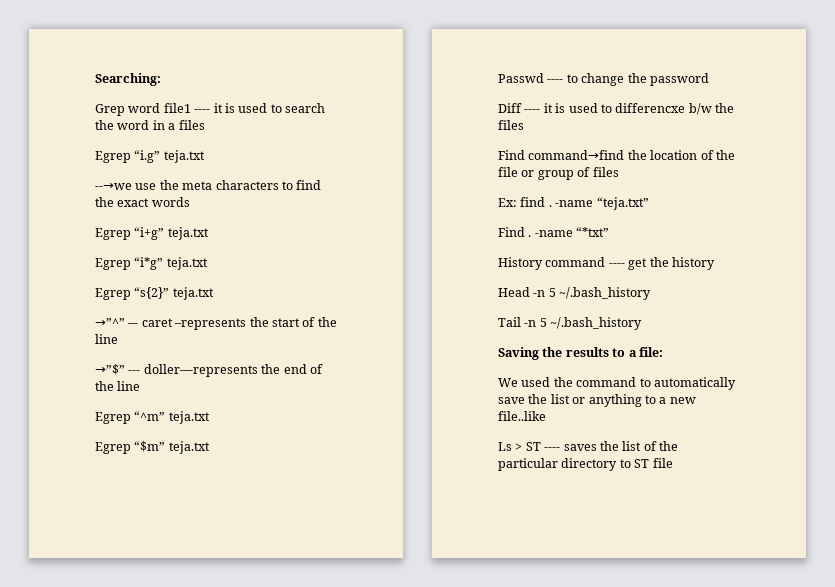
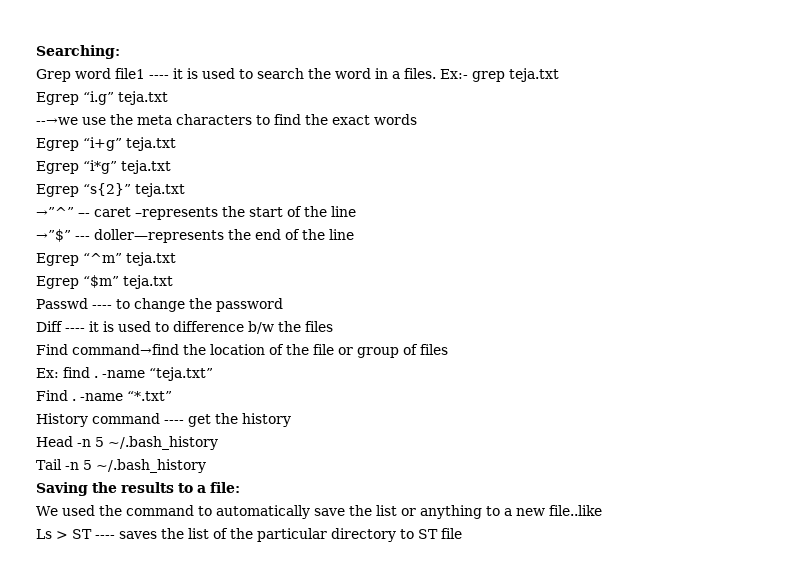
- Grep word file1 ---- it is used to search the word in a files
+ Grep word file1 ---- it is used to search the word in a files. Ex:- grep teja.txt
- Diff ---- it is used to differencxe b/w the files
+ Diff ---- it is used to difference b/w the files
- -name “*txt”
+ -name “*.txt”

